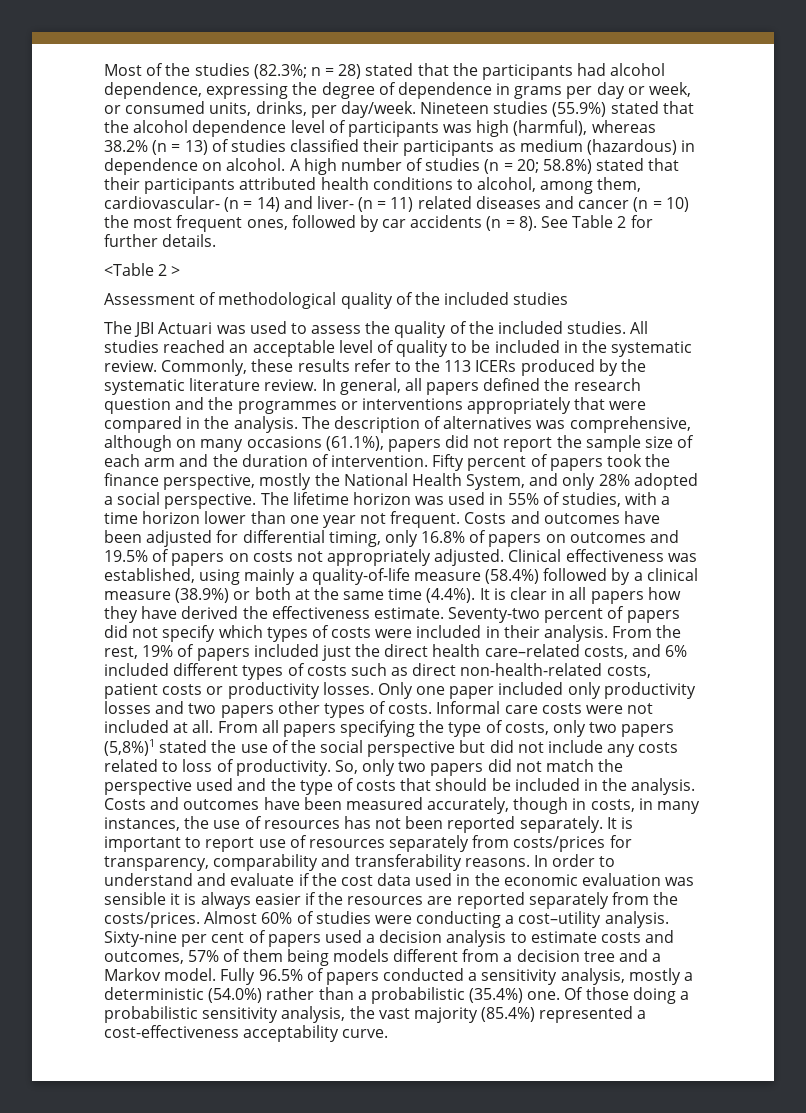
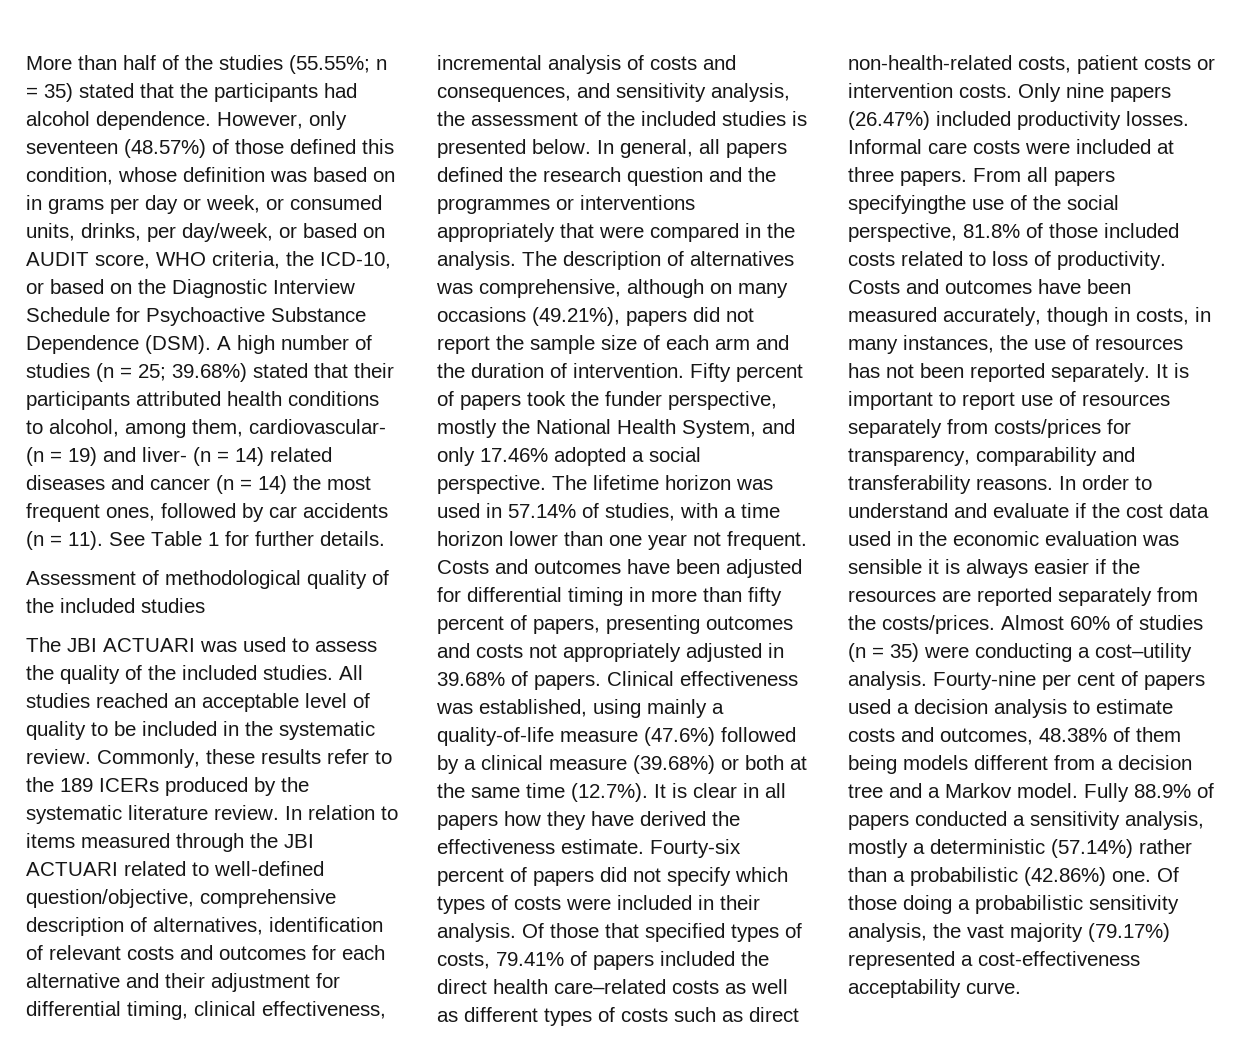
- Most of the studies (82.3%; n = 28) stated that the participants had alcohol dependence, expressing the degree of dependence in grams per day or week, or consumed units, drinks, per day/week. Nineteen studies (55.9%) stated that the alcohol dependence level of participants was high (harmful), whereas 38.2% (n = 13) of studies classified their participants as medium (hazardous) in dependence on alcohol.
+ More than half of the studies (55.55%; n = 35) stated that the participants had alcohol dependence. However, only seventeen (48.57%) of those defined this condition, whose definition was based on in grams per day or week, or consumed units, drinks, per day/week, or based on AUDIT score, WHO criteria, the ICD-10, or based on the Diagnostic Interview Schedule for Psychoactive Substance Dependence (DSM).
- A high number of studies (n = 20; 58.8%) stated that their participants attributed health conditions to alcohol, among them, cardiovascular- (n = 14) and liver- (n = 11) related diseases and cancer (n = 10) the most frequent ones, followed by car accidents (n = 8).
+ A high number of studies (n = 25; 39.68%) stated that their participants attributed health conditions to alcohol, among them, cardiovascular- (n = 19) and liver- (n = 14) related diseases and cancer (n = 14) the most frequent ones, followed by car accidents (n = 11).
- See Table 2 for further details.
+ See Table 1 for further details.
- <Table 2 >
- The JBI Actuari was used to assess the quality of the included studies.
+ The JBI ACTUARI was used to assess the quality of the included studies.
- Commonly, these results refer to the 113 ICERs produced by the systematic literature review.
+ Commonly, these results refer to the 189 ICERs produced by the systematic literature review.
- In general, all papers defined the research question and the programmes or interventions appropriately that were compared in the analysis.
+ In relation to items measured through the JBI ACTUARI related to well-defined question/objective, comprehensive description of alternatives, identification of relevant costs and outcomes for each alternative and their adjustment for differential timing, clinical effectiveness, incremental analysis of costs and consequences, and sensitivity analysis, the assessment of the included studies is presented below. In general, all papers defined the research question and the programmes or interventions appropriately that were compared in the analysis.
- The description of alternatives was comprehensive, although on many occasions (61.1%), papers did not report the sample size of each arm and the duration of intervention.
+ The description of alternatives was comprehensive, although on many occasions (49.21%), papers did not report the sample size of each arm and the duration of intervention.
- Fifty percent of papers took the finance perspective, mostly the National Health System, and only 28% adopted a social perspective.
+ Fifty percent of papers took the funder perspective, mostly the National Health System, and only 17.46% adopted a social perspective.
- The lifetime horizon was used in 55% of studies, with a time horizon lower than one year not frequent.
+ The lifetime horizon was used in 57.14% of studies, with a time horizon lower than one year not frequent.
- Costs and outcomes have been adjusted for differential timing, only 16.8% of papers on outcomes and 19.5% of papers on costs not appropriately adjusted.
+ Costs and outcomes have been adjusted for differential timing in more than fifty percent of papers, presenting outcomes and costs not appropriately adjusted in 39.68% of papers.
- Clinical effectiveness was established, using mainly a quality-of-life measure (58.4%) followed by a clinical measure (38.9%) or both at the same time (4.4%). It is clear in all papers how they have derived the effectiveness estimate.
+ Clinical effectiveness was established, using mainly a quality-of-life measure (47.6%) followed by a clinical measure (39.68%) or both at the same time (12.7%). It is clear in all papers how they have derived the effectiveness estimate.
- Seventy-two percent of papers did not specify which types of costs were included in their analysis.
+ Fourty-six percent of papers did not specify which types of costs were included in their analysis.
- From the rest, 19% of papers included just the direct health care–related costs, and 6% included different types of costs such as direct non-health-related costs, patient costs or productivity losses. Only one paper included only productivity losses and two papers other types of costs.
+ Of those that specified types of costs, 79.41% of papers included the direct health care–related costs as well as different types of costs such as direct non-health-related costs, patient costs or intervention costs. Only nine papers (26.47%) included productivity losses.
- Informal care costs were not included at all.
+ Informal care costs were included at three papers.
- From all papers specifying the type of costs, only two papers (5,8%)1 stated the use of the social perspective but did not include any costs related to loss of productivity.
+ From all papers specifyingthe use of the social perspective, 81.8% of those included costs related to loss of productivity.
- So, only two papers did not match the perspective used and the type of costs that should be included in the analysis.
- Almost 60% of studies were conducting a cost–utility analysis.
+ Almost 60% of studies (n = 35) were conducting a cost–utility analysis.
- Sixty-nine per cent of papers used a decision analysis to estimate costs and outcomes, 57% of them being models different from a decision tree and a Markov model.
+ Fourty-nine per cent of papers used a decision analysis to estimate costs and outcomes, 48.38% of them being models different from a decision tree and a Markov model.
- Fully 96.5% of papers conducted a sensitivity analysis, mostly a deterministic (54.0%) rather than a probabilistic (35.4%) one.
+ Fully 88.9% of papers conducted a sensitivity analysis, mostly a deterministic (57.14%) rather than a probabilistic (42.86%) one.
- Of those doing a probabilistic sensitivity analysis, the vast majority (85.4%) represented a cost-effectiveness acceptability curve.
+ Of those doing a probabilistic sensitivity analysis, the vast majority (79.17%) represented a cost-effectiveness acceptability curve.

